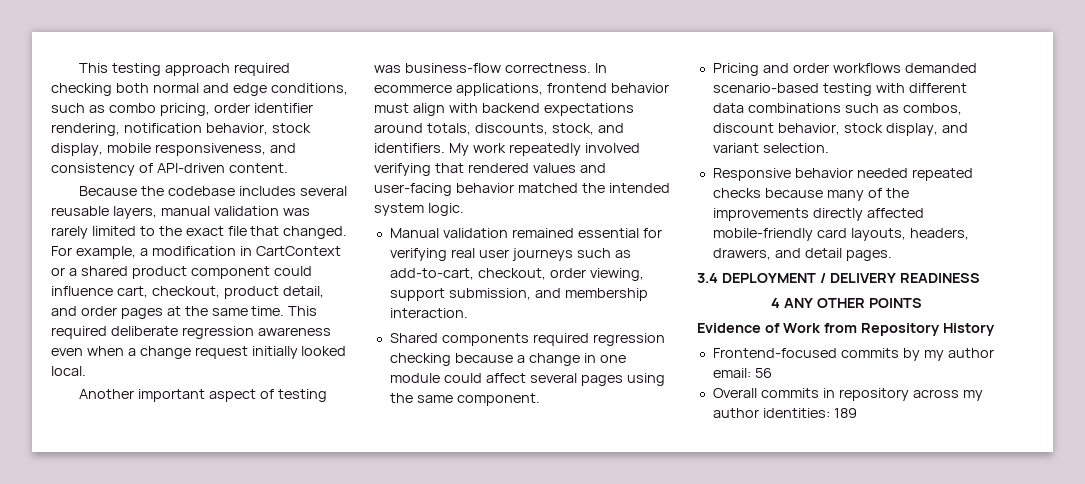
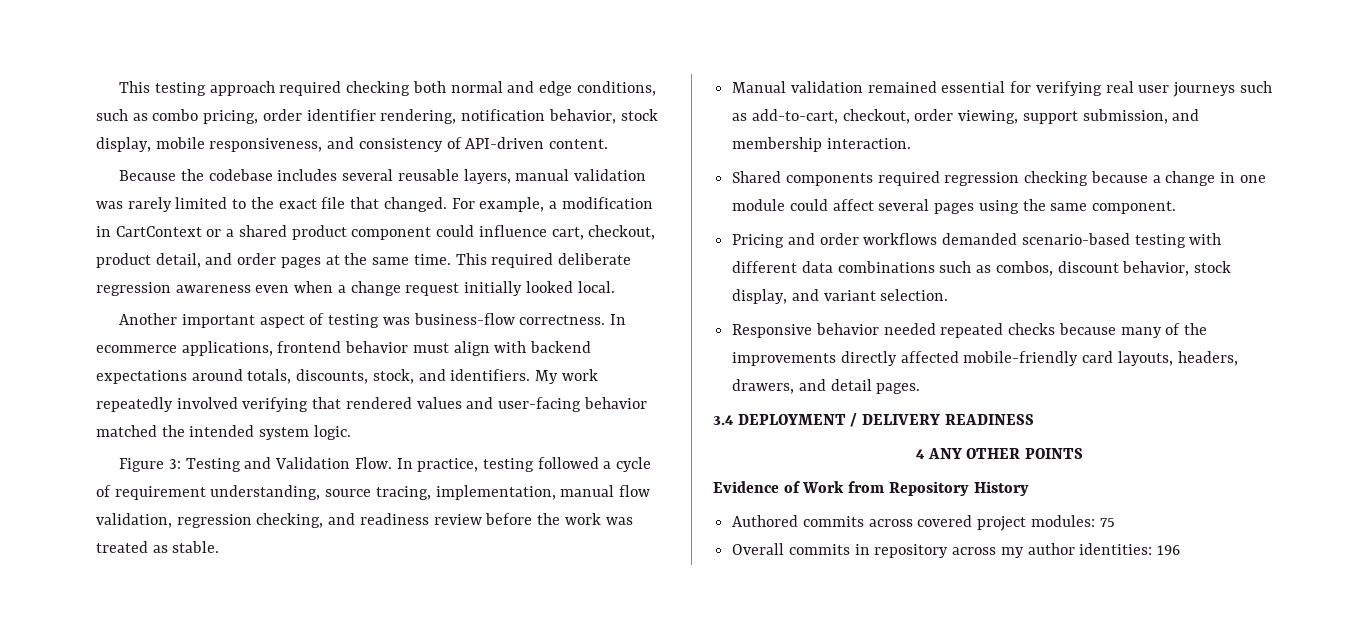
+ Figure 3: Testing and Validation Flow. In practice, testing followed a cycle of requirement understanding, source tracing, implementation, manual flow validation, regression checking, and readiness review before the work was treated as stable.
- Frontend-focused commits by my author email: 56
+ Authored commits across covered project modules: 75
- Overall commits in repository across my author identities: 189
+ Overall commits in repository across my author identities: 196

